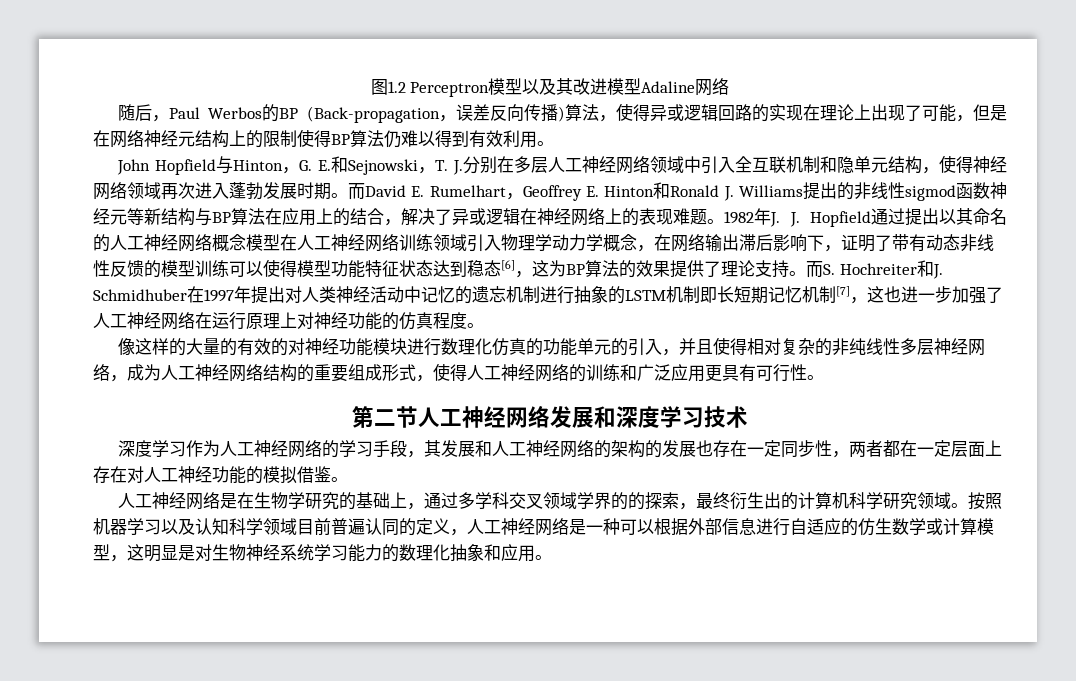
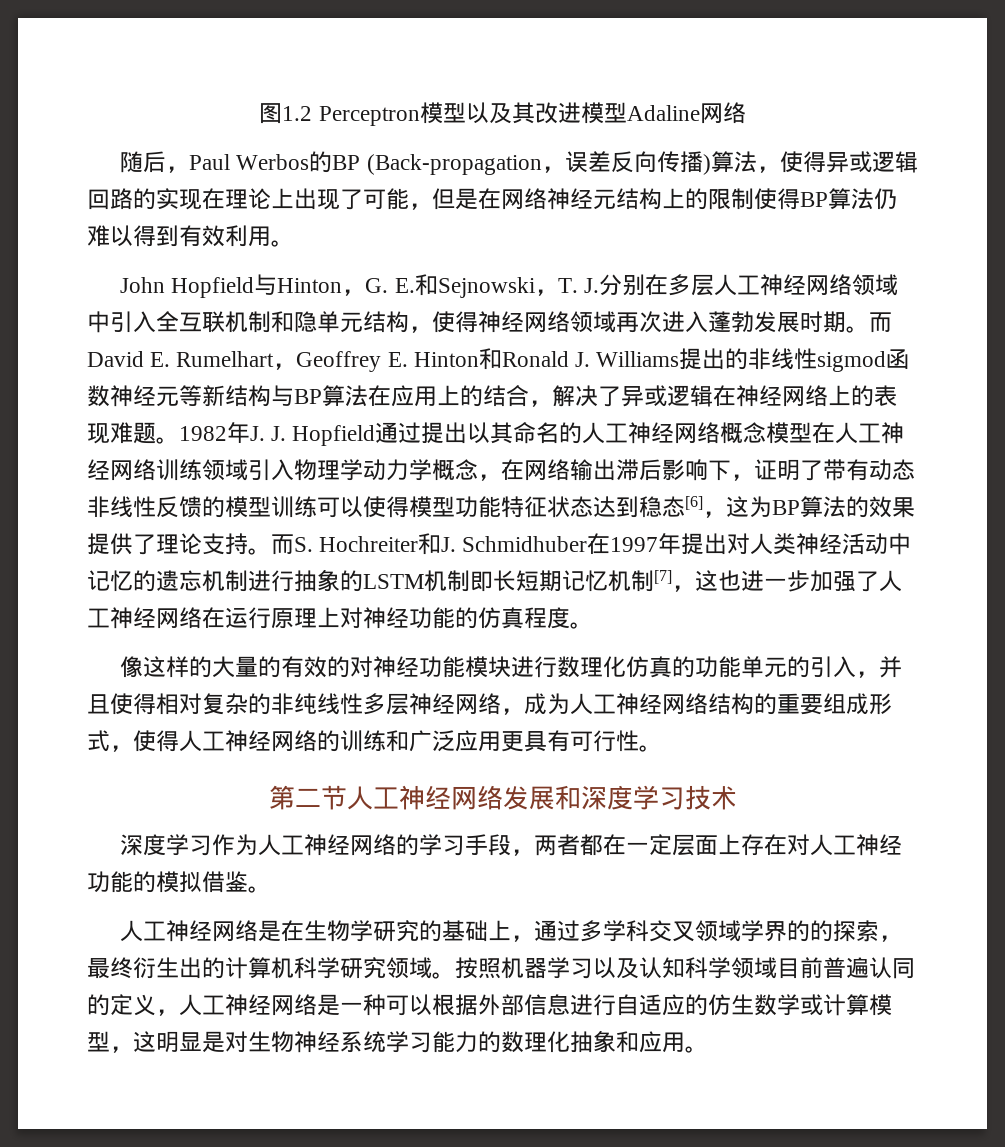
- 深度学习作为人工神经网络的学习手段，其发展和人工神经网络的架构的发展也存在一定同步性，两者都在一定层面上存在对人工神经功能的模拟借鉴。
+ 深度学习作为人工神经网络的学习手段，两者都在一定层面上存在对人工神经功能的模拟借鉴。

